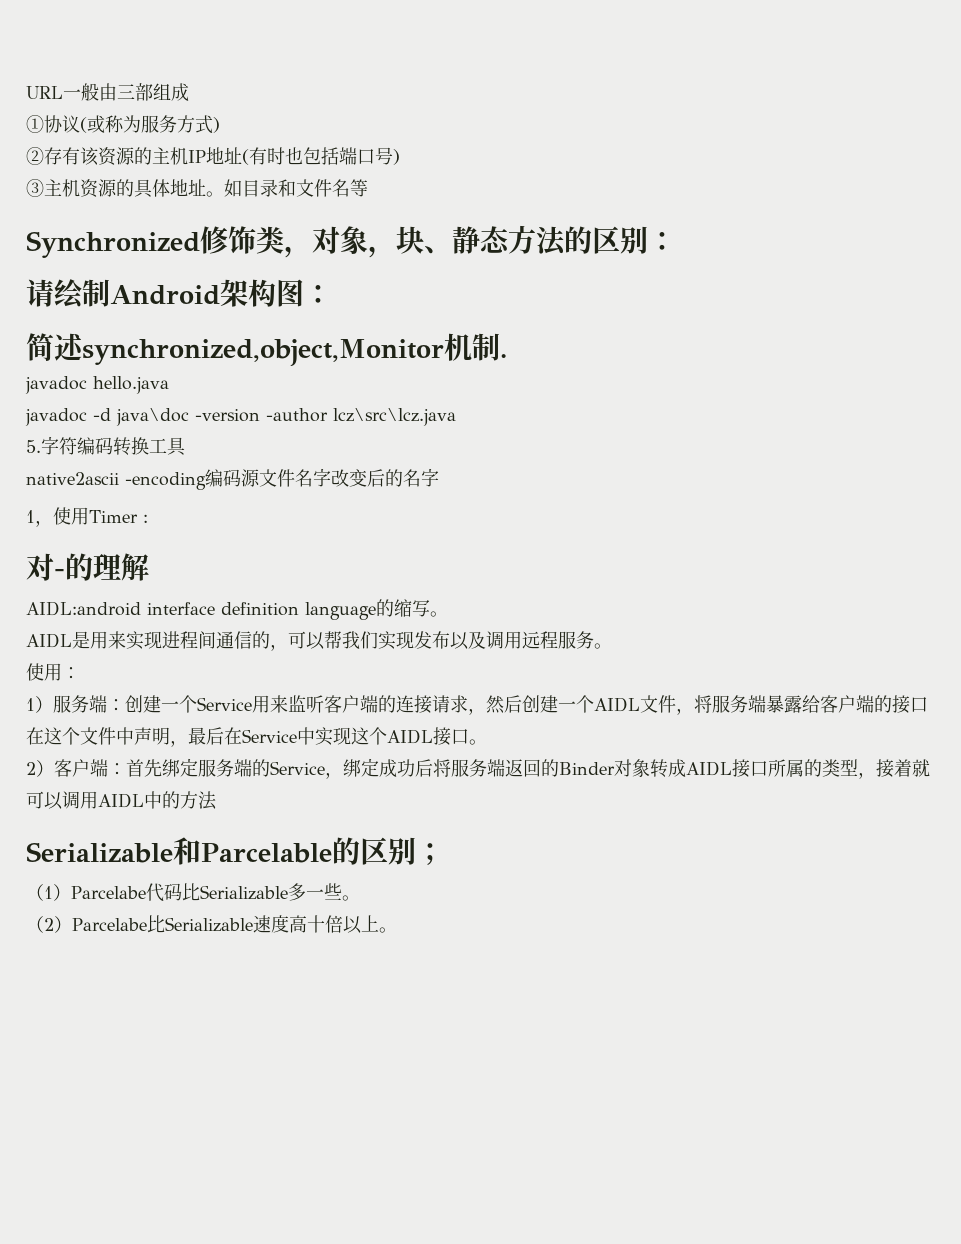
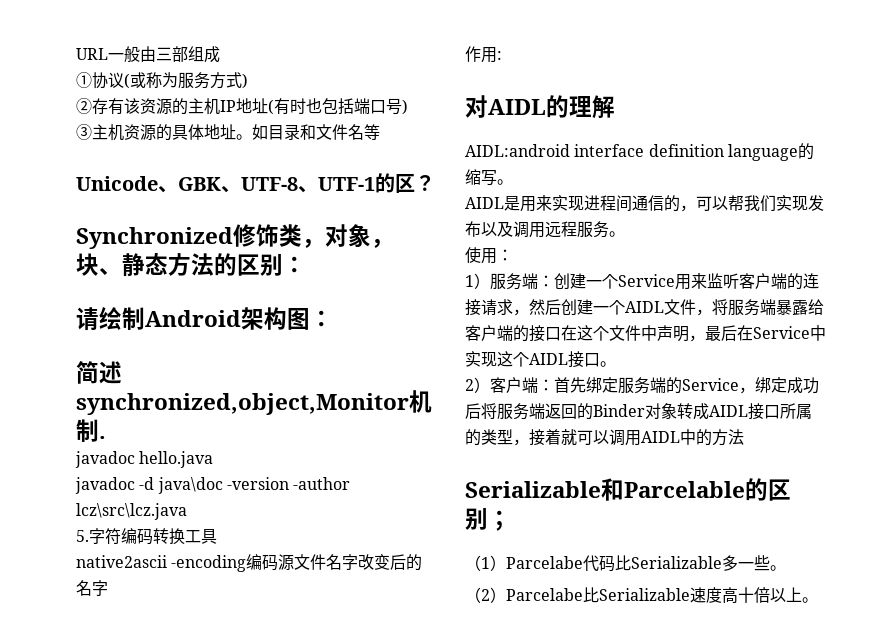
+ Unicode、GBK、UTF-8、UTF-1的区？
- 1，使用Timer :
+ 作用:
- 对-的理解
+ 对AIDL的理解

